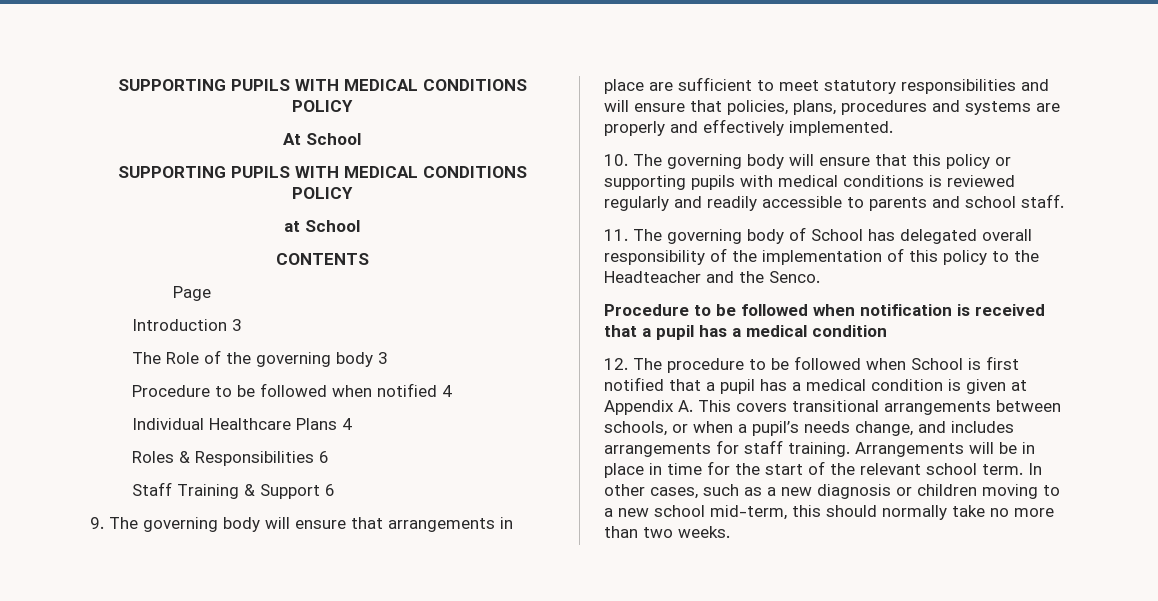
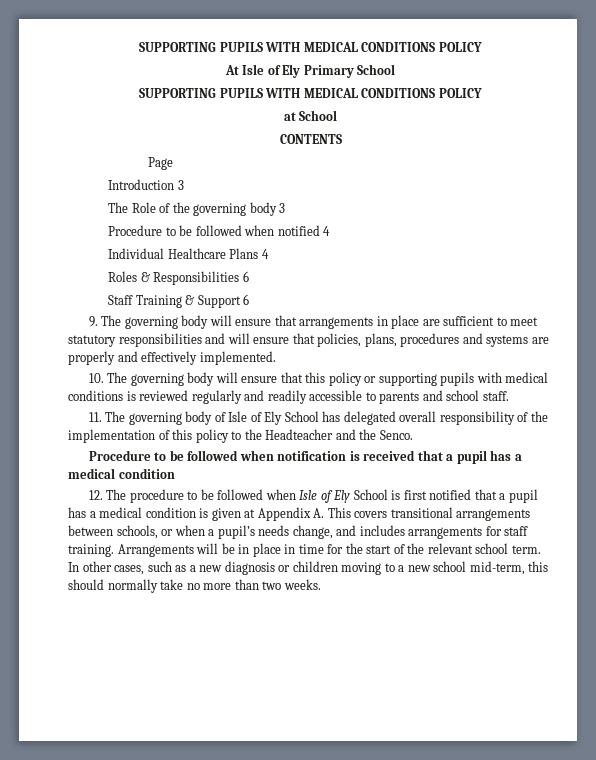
- At School
+ At Isle of Ely Primary School
- 11. The governing body of School has delegated overall responsibility of the implementation of this policy to the Headteacher and the Senco.
+ 11. The governing body of Isle of Ely School has delegated overall responsibility of the implementation of this policy to the Headteacher and the Senco.
- 12. The procedure to be followed when School is first notified that a pupil has a medical condition is given at Appendix A. This covers transitional arrangements between schools, or when a pupil’s needs change, and includes arrangements for staff training.
+ 12. The procedure to be followed when Isle of Ely School is first notified that a pupil has a medical condition is given at Appendix A. This covers transitional arrangements between schools, or when a pupil’s needs change, and includes arrangements for staff training.

